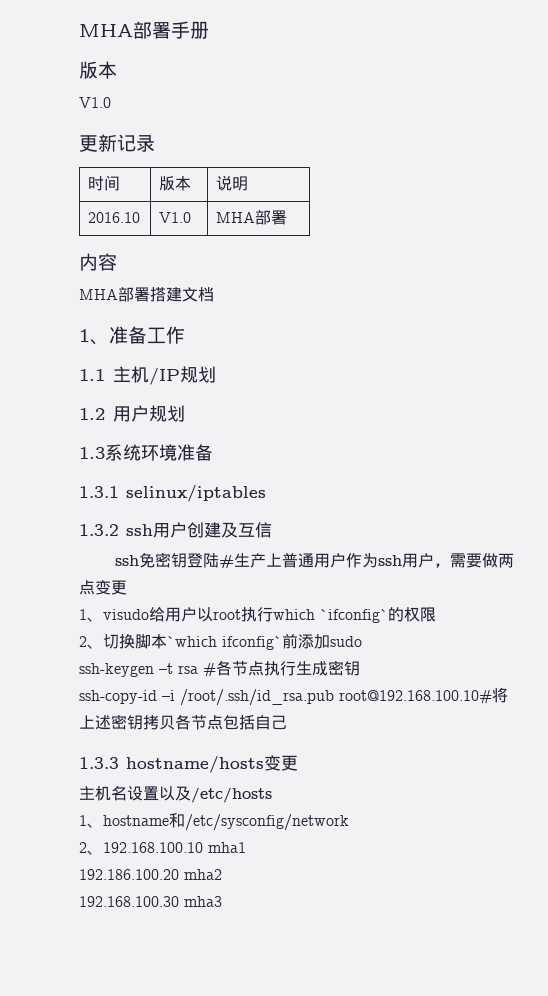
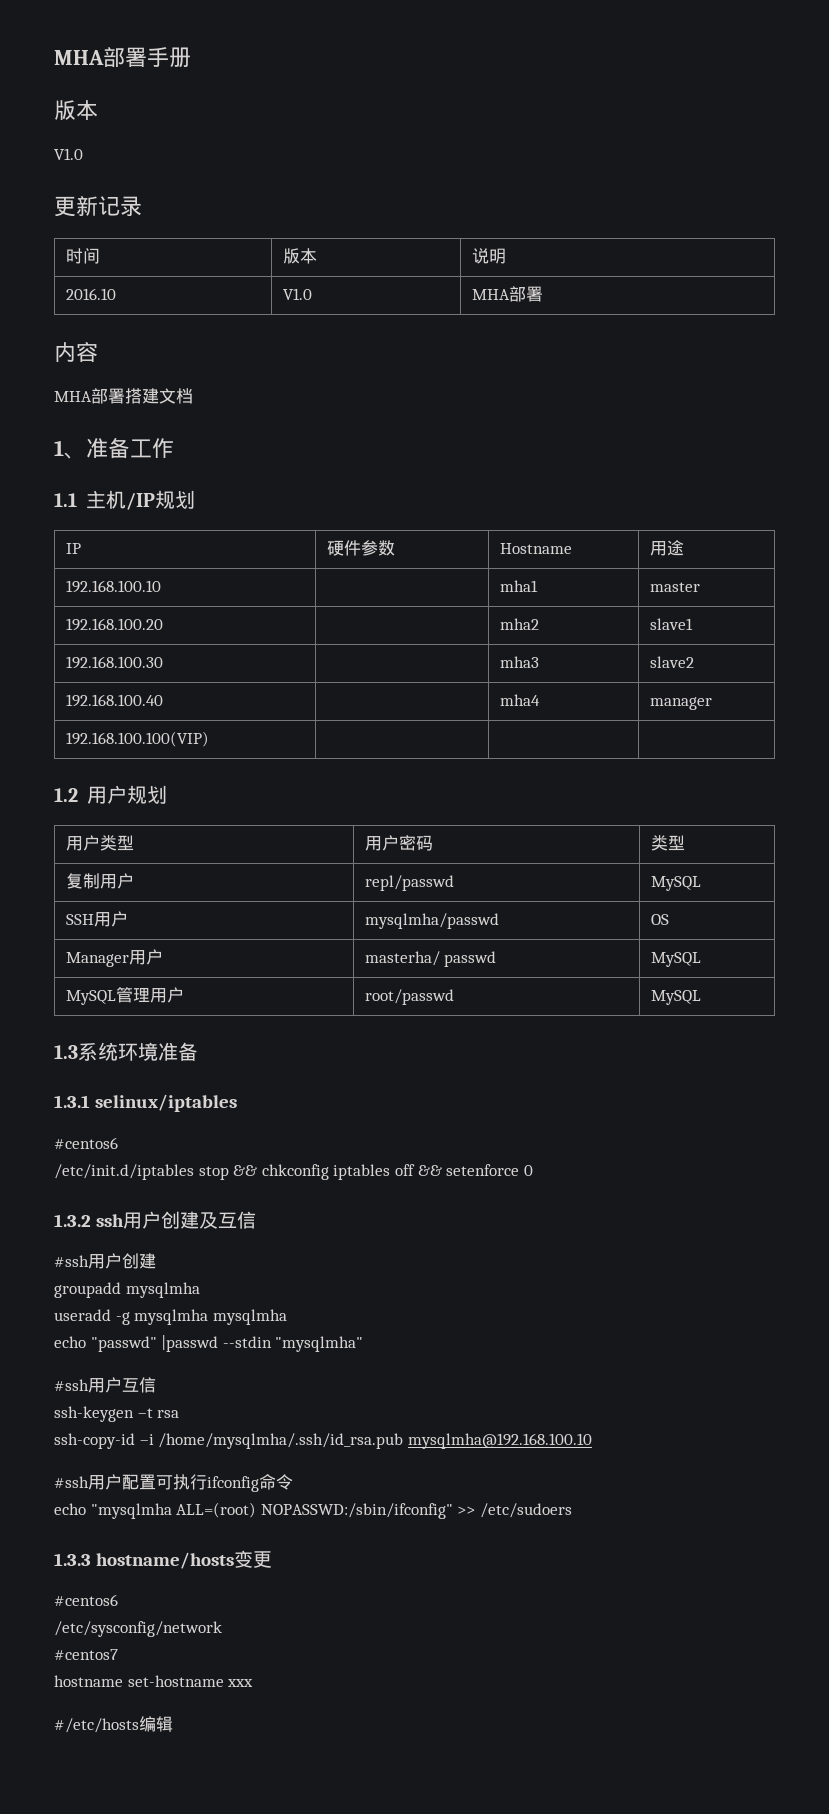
+ IP | 硬件参数 | Hostname | 用途
+ 192.168.100.10 | | mha1 | master
+ 192.168.100.20 | | mha2 | slave1
+ 192.168.100.30 | | mha3 | slave2
+ 192.168.100.40 | | mha4 | manager
+ 192.168.100.100(VIP) | | |
  1.2用户规划
+ 用户类型 | 用户密码 | 类型
+ 复制用户 | repl/passwd | MySQL
+ SSH用户 | mysqlmha/passwd | OS
+ Manager用户 | masterha/ passwd | MySQL
+ MySQL管理用户 | root/passwd | MySQL
  1.3.1 selinux/iptables
+ #centos6
+ /etc/init.d/iptables stop && chkconfig iptables off && setenforce 0
- ssh免密钥登陆#生产上普通用户作为ssh用户，需要做两点变更
- 1、visudo给用户以root执行which `ifconfig`的权限
- 2、切换脚本`which ifconfig`前添加sudo
- ssh-keygen –t rsa #各节点执行生成密钥
- ssh-copy-id –i /root/.ssh/id_rsa.pub root@192.168.100.10#将上述密钥拷贝各节点包括自己
+ #ssh用户创建
+ groupadd mysqlmha
+ useradd -g mysqlmha mysqlmha
+ echo "passwd" |passwd --stdin "mysqlmha"
+ #ssh用户互信
+ ssh-keygen –t rsa
+ ssh-copy-id –i /home/mysqlmha/.ssh/id_rsa.pub mysqlmha@192.168.100.10
+ #ssh用户配置可执行ifconfig命令
+ echo "mysqlmha ALL=(root) NOPASSWD:/sbin/ifconfig" >> /etc/sudoers
  1.3.3 hostname/hosts变更
- 主机名设置以及/etc/hosts
- 1、hostname和/etc/sysconfig/network
- 2、192.168.100.10 mha1
- 192.186.100.20 mha2
- 192.168.100.30 mha3
+ #centos6
+ /etc/sysconfig/network
+ #centos7
+ hostname set-hostname xxx
+ #/etc/hosts编辑

